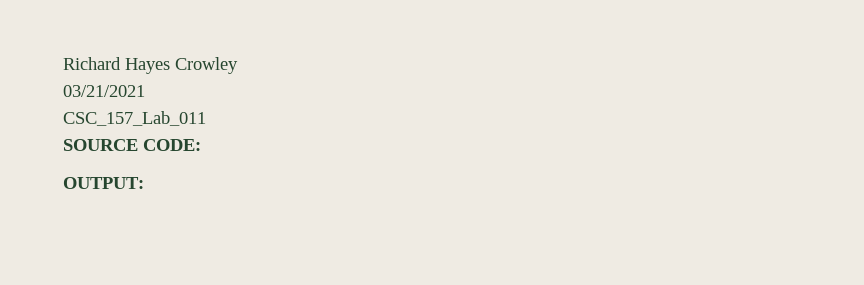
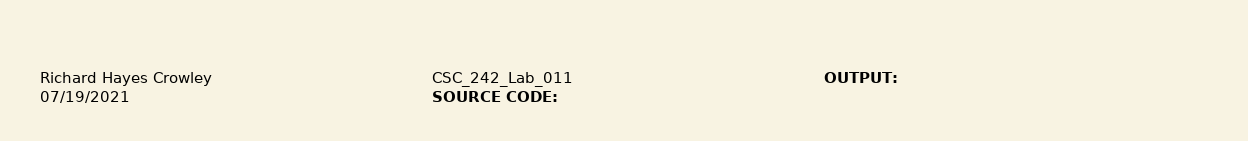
- 03/21/2021
- CSC_157_Lab_011
+ 07/19/2021
+ CSC_242_Lab_011

